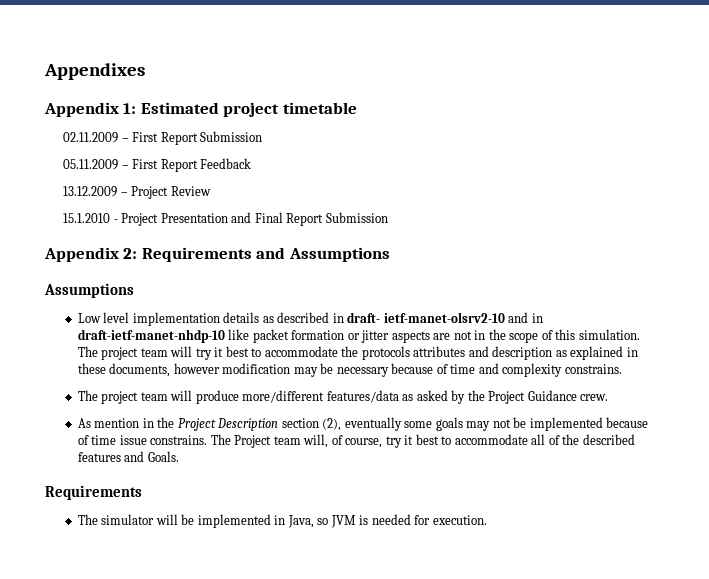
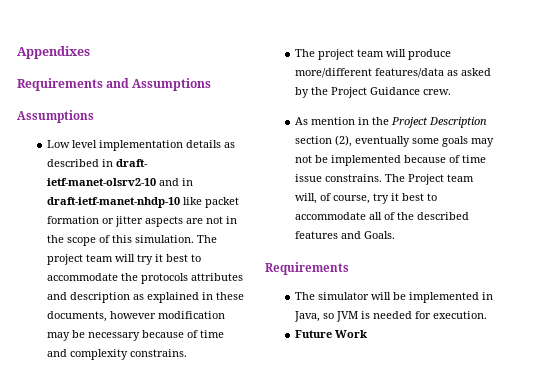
- Appendix 1: Estimated project timetable
- 02.11.2009 – First Report Submission
- 05.11.2009 – First Report Feedback
- 13.12.2009 – Project Review
- 15.1.2010 - Project Presentation and Final Report Submission
- Appendix 2: Requirements and Assumptions
+ Requirements and Assumptions
+ Future Work

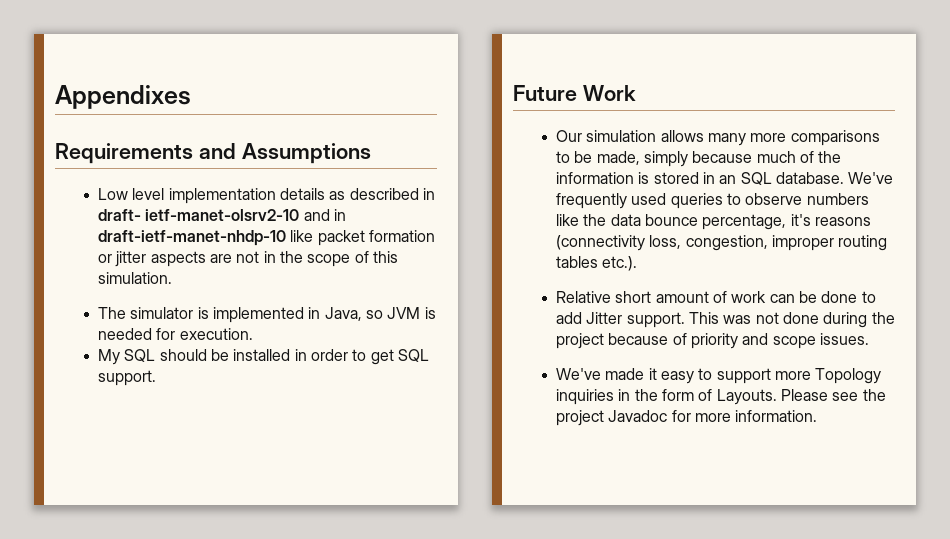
  Requirements and Assumptions
- Assumptions
- The project team will try it best to accommodate the protocols attributes and description as explained in these documents, however modification may be necessary because of time and complexity constrains.
- The project team will produce more/different features/data as asked by the Project Guidance crew.
- As mention in the Project Description section (2), eventually some goals may not be implemented because of time issue constrains. The Project team will, of course, try it best to accommodate all of the described features and Goals.
- Requirements
- The simulator will be implemented in Java, so JVM is needed for execution.
+ The simulator is implemented in Java, so JVM is needed for execution.
+ My SQL should be installed in order to get SQL support.
  Future Work
+ Our simulation allows many more comparisons to be made, simply because much of the information is stored in an SQL database. We've frequently used queries to observe numbers like the data bounce percentage, it's reasons (connectivity loss, congestion, improper routing tables etc.).
+ Relative short amount of work can be done to add Jitter support. This was not done during the project because of priority and scope issues.
+ We've made it easy to support more Topology inquiries in the form of Layouts. Please see the project Javadoc for more information.

